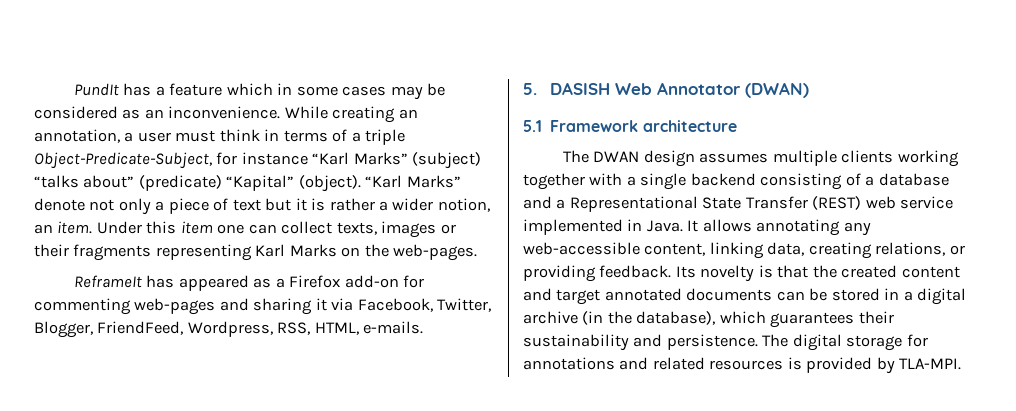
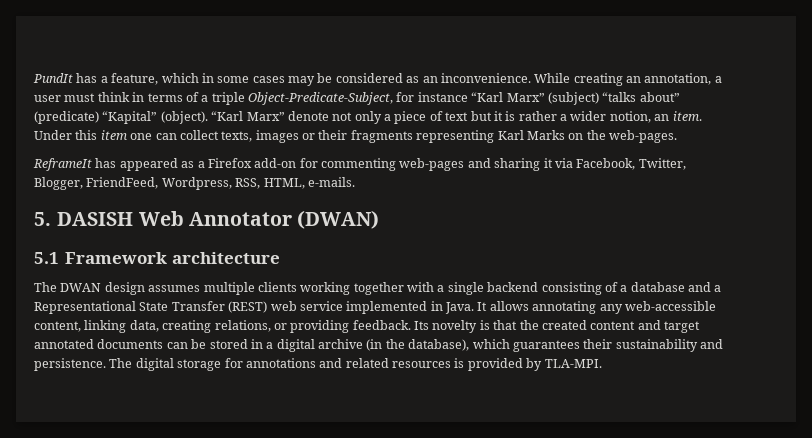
- PundIt has a feature which in some cases may be considered as an inconvenience.
+ PundIt has a feature, which in some cases may be considered as an inconvenience.
- While creating an annotation, a user must think in terms of a triple Object-Predicate-Subject, for instance “Karl Marks” (subject) “talks about” (predicate) “Kapital” (object).
+ While creating an annotation, a user must think in terms of a triple Object-Predicate-Subject, for instance “Karl Marx” (subject) “talks about” (predicate) “Kapital” (object).
- “Karl Marks” denote not only a piece of text but it is rather a wider notion, an item.
+ “Karl Marx” denote not only a piece of text but it is rather a wider notion, an item.

